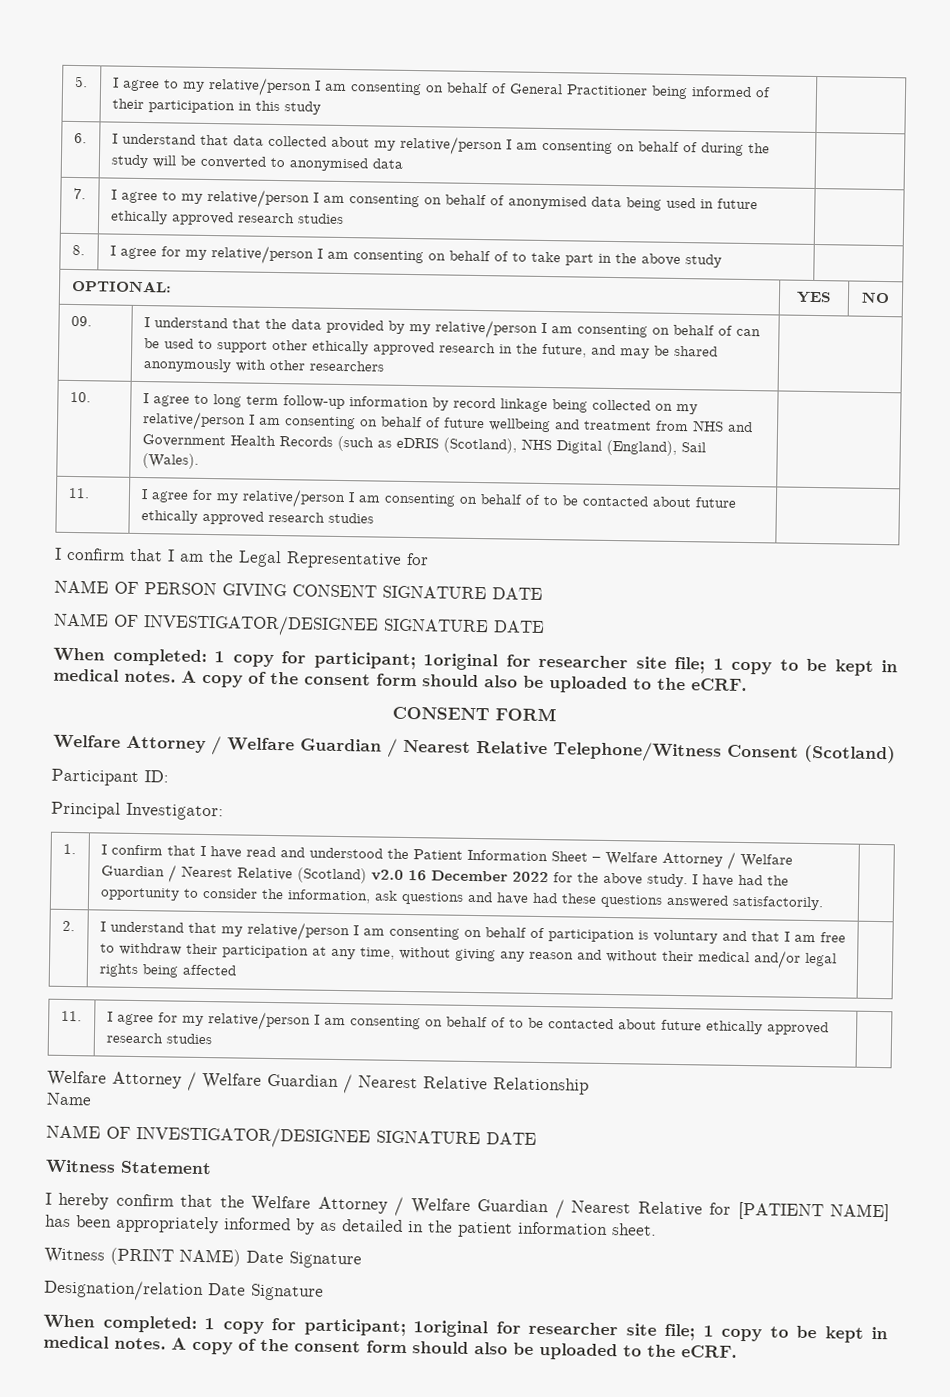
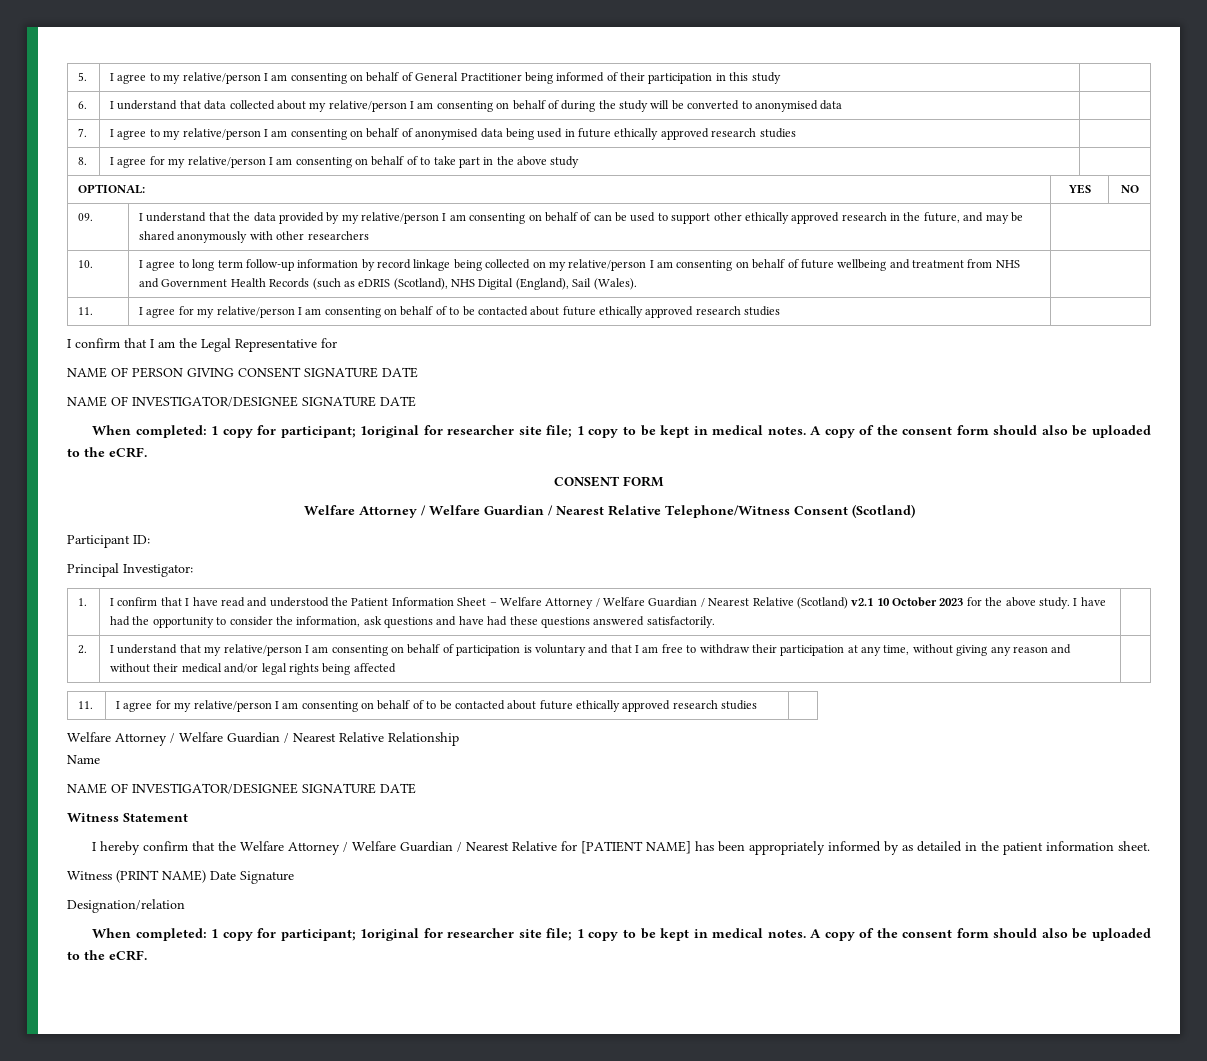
- I confirm that I have read and understood the Patient Information Sheet – Welfare Attorney / Welfare Guardian / Nearest Relative (Scotland) v2.0 16 December 2022 for the above study.
+ I confirm that I have read and understood the Patient Information Sheet – Welfare Attorney / Welfare Guardian / Nearest Relative (Scotland) v2.1 10 October 2023 for the above study.
- Designation/relation Date Signature
+ Designation/relation

